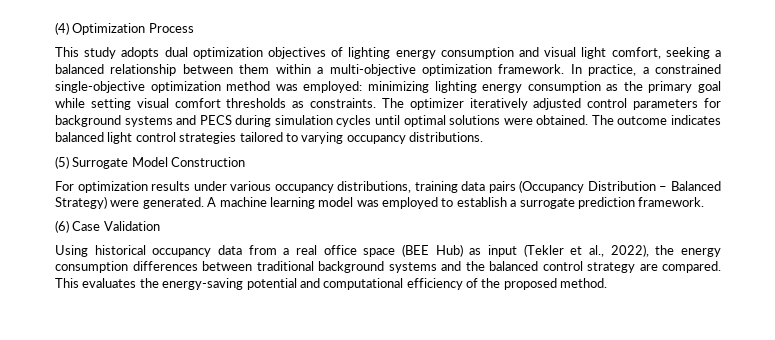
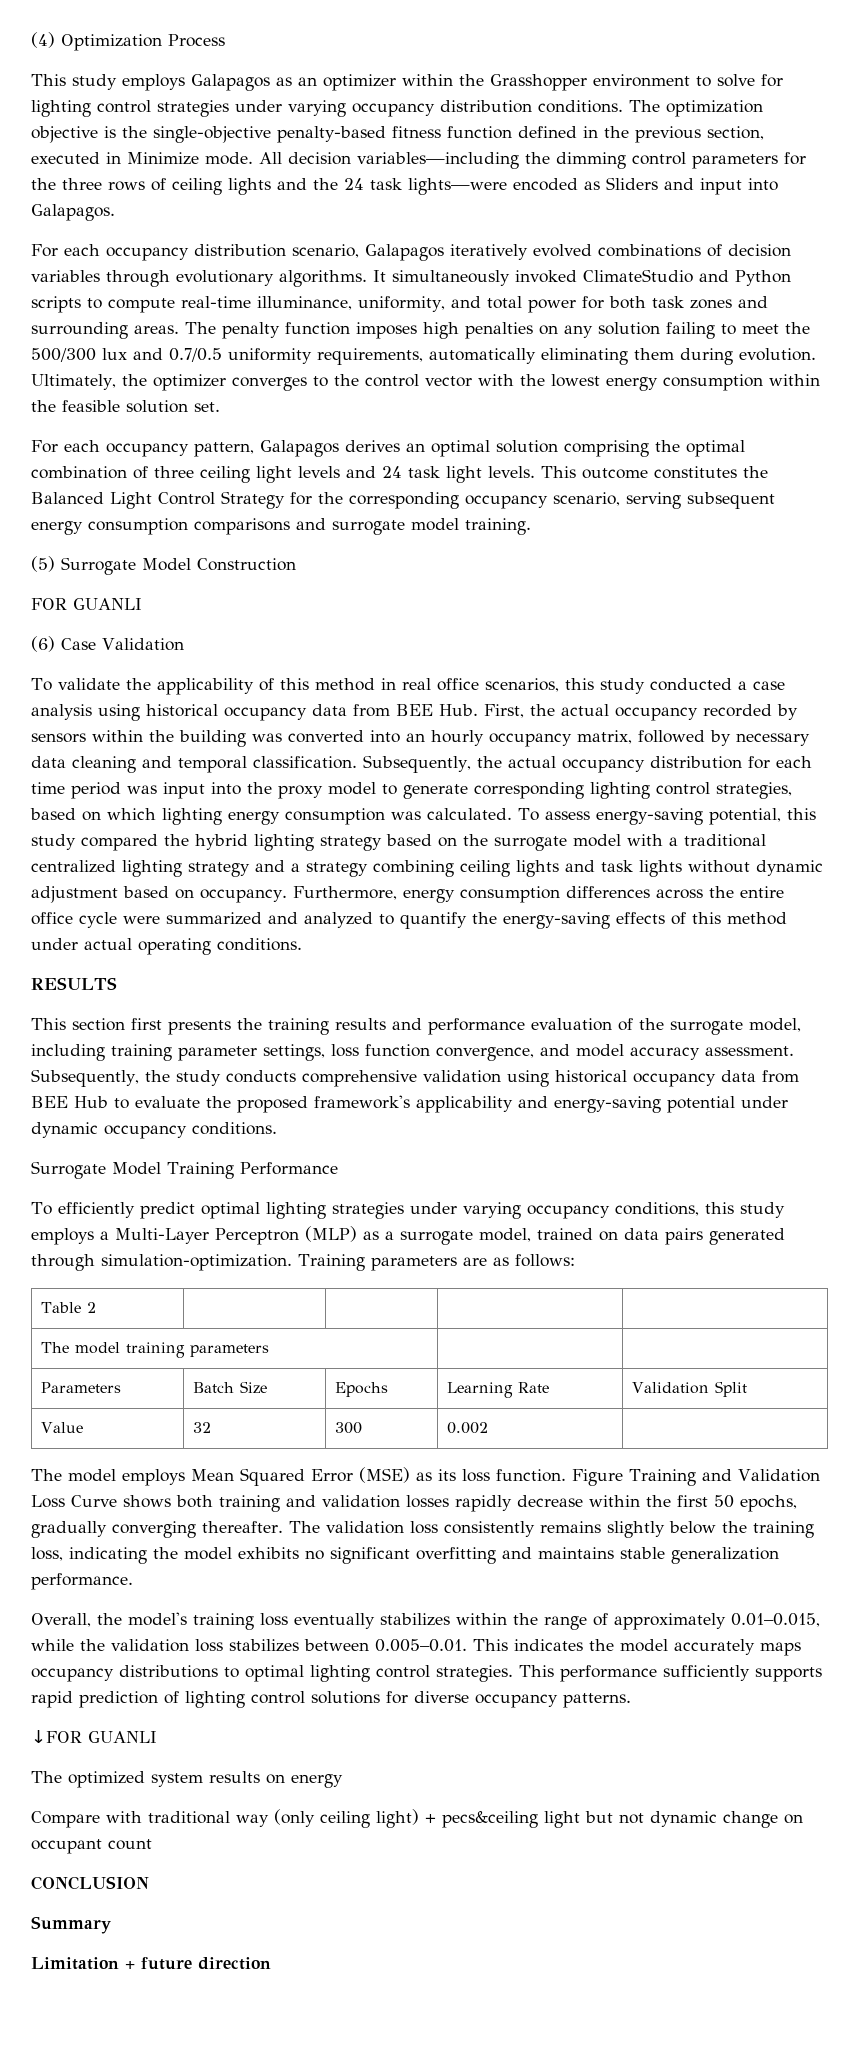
- This study adopts dual optimization objectives of lighting energy consumption and visual light comfort, seeking a balanced relationship between them within a multi-objective optimization framework. In practice, a constrained single-objective optimization method was employed: minimizing lighting energy consumption as the primary goal while setting visual comfort thresholds as constraints. The optimizer iteratively adjusted control parameters for background systems and PECS during simulation cycles until optimal solutions were obtained. The outcome indicates balanced light control strategies tailored to varying occupancy distributions.
+ This study employs Galapagos as an optimizer within the Grasshopper environment to solve for lighting control strategies under varying occupancy distribution conditions. The optimization objective is the single-objective penalty-based fitness function defined in the previous section, executed in Minimize mode. All decision variables—including the dimming control parameters for the three rows of ceiling lights and the 24 task lights—were encoded as Sliders and input into Galapagos.
+ For each occupancy distribution scenario, Galapagos iteratively evolved combinations of decision variables through evolutionary algorithms. It simultaneously invoked ClimateStudio and Python scripts to compute real-time illuminance, uniformity, and total power for both task zones and surrounding areas. The penalty function imposes high penalties on any solution failing to meet the 500/300 lux and 0.7/0.5 uniformity requirements, automatically eliminating them during evolution. Ultimately, the optimizer converges to the control vector with the lowest energy consumption within the feasible solution set.
+ For each occupancy pattern, Galapagos derives an optimal solution comprising the optimal combination of three ceiling light levels and 24 task light levels. This outcome constitutes the Balanced Light Control Strategy for the corresponding occupancy scenario, serving subsequent energy consumption comparisons and surrogate model training.
  (5) Surrogate Model Construction
- For optimization results under various occupancy distributions, training data pairs (Occupancy Distribution – Balanced Strategy) were generated. A machine learning model was employed to establish a surrogate prediction framework.
+ FOR GUANLI
  (6) Case Validation
- Using historical occupancy data from a real office space (BEE Hub) as input (Tekler et al., 2022), the energy consumption differences between traditional background systems and the balanced control strategy are compared. This evaluates the energy-saving potential and computational efficiency of the proposed method.
+ To validate the applicability of this method in real office scenarios, this study conducted a case analysis using historical occupancy data from BEE Hub. First, the actual occupancy recorded by sensors within the building was converted into an hourly occupancy matrix, followed by necessary data cleaning and temporal classification. Subsequently, the actual occupancy distribution for each time period was input into the proxy model to generate corresponding lighting control strategies, based on which lighting energy consumption was calculated. To assess energy-saving potential, this study compared the hybrid lighting strategy based on the surrogate model with a traditional centralized lighting strategy and a strategy combining ceiling lights and task lights without dynamic adjustment based on occupancy. Furthermore, energy consumption differences across the entire office cycle were summarized and analyzed to quantify the energy-saving effects of this method under actual operating conditions.
+ RESULTS
+ This section first presents the training results and performance evaluation of the surrogate model, including training parameter settings, loss function convergence, and model accuracy assessment. Subsequently, the study conducts comprehensive validation using historical occupancy data from BEE Hub to evaluate the proposed framework's applicability and energy-saving potential under dynamic occupancy conditions.
+ Surrogate Model Training Performance
+ To efficiently predict optimal lighting strategies under varying occupancy conditions, this study employs a Multi-Layer Perceptron (MLP) as a surrogate model, trained on data pairs generated through simulation-optimization. Training parameters are as follows:
+ Table 2 | | | |
+ The model training parameters | |
+ Parameters | Batch Size | Epochs | Learning Rate | Validation Split
+ Value | 32 | 300 | 0.002 |
+ The model employs Mean Squared Error (MSE) as its loss function. Figure Training and Validation Loss Curve shows both training and validation losses rapidly decrease within the first 50 epochs, gradually converging thereafter. The validation loss consistently remains slightly below the training loss, indicating the model exhibits no significant overfitting and maintains stable generalization performance.
+ Overall, the model's training loss eventually stabilizes within the range of approximately 0.01–0.015, while the validation loss stabilizes between 0.005–0.01. This indicates the model accurately maps occupancy distributions to optimal lighting control strategies. This performance sufficiently supports rapid prediction of lighting control solutions for diverse occupancy patterns.
+ ↓FOR GUANLI
+ The optimized system results on energy
+ Compare with traditional way (only ceiling light) + pecs&ceiling light but not dynamic change on occupant count
+ CONCLUSION
+ Summary
+ Limitation + future direction

